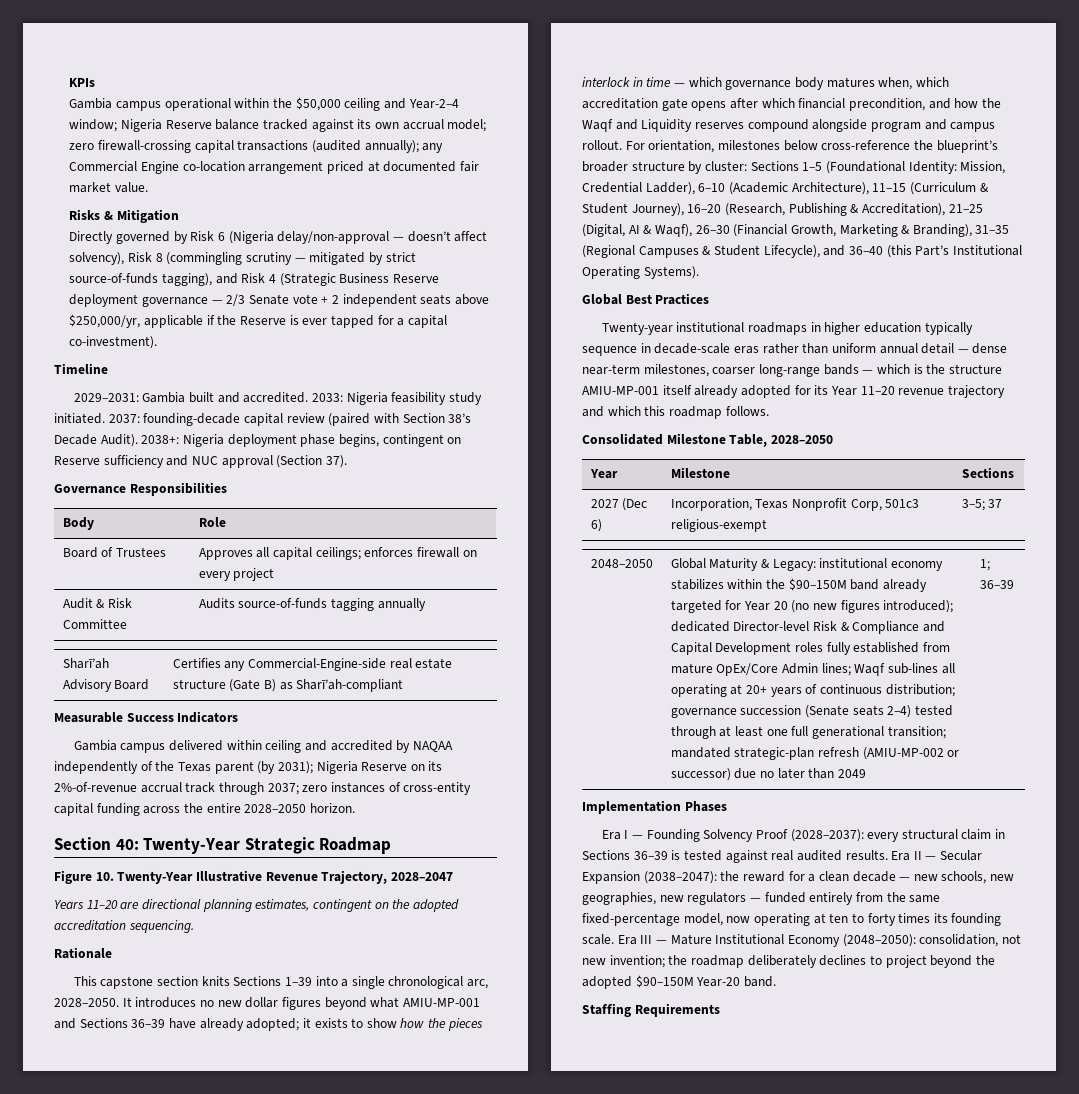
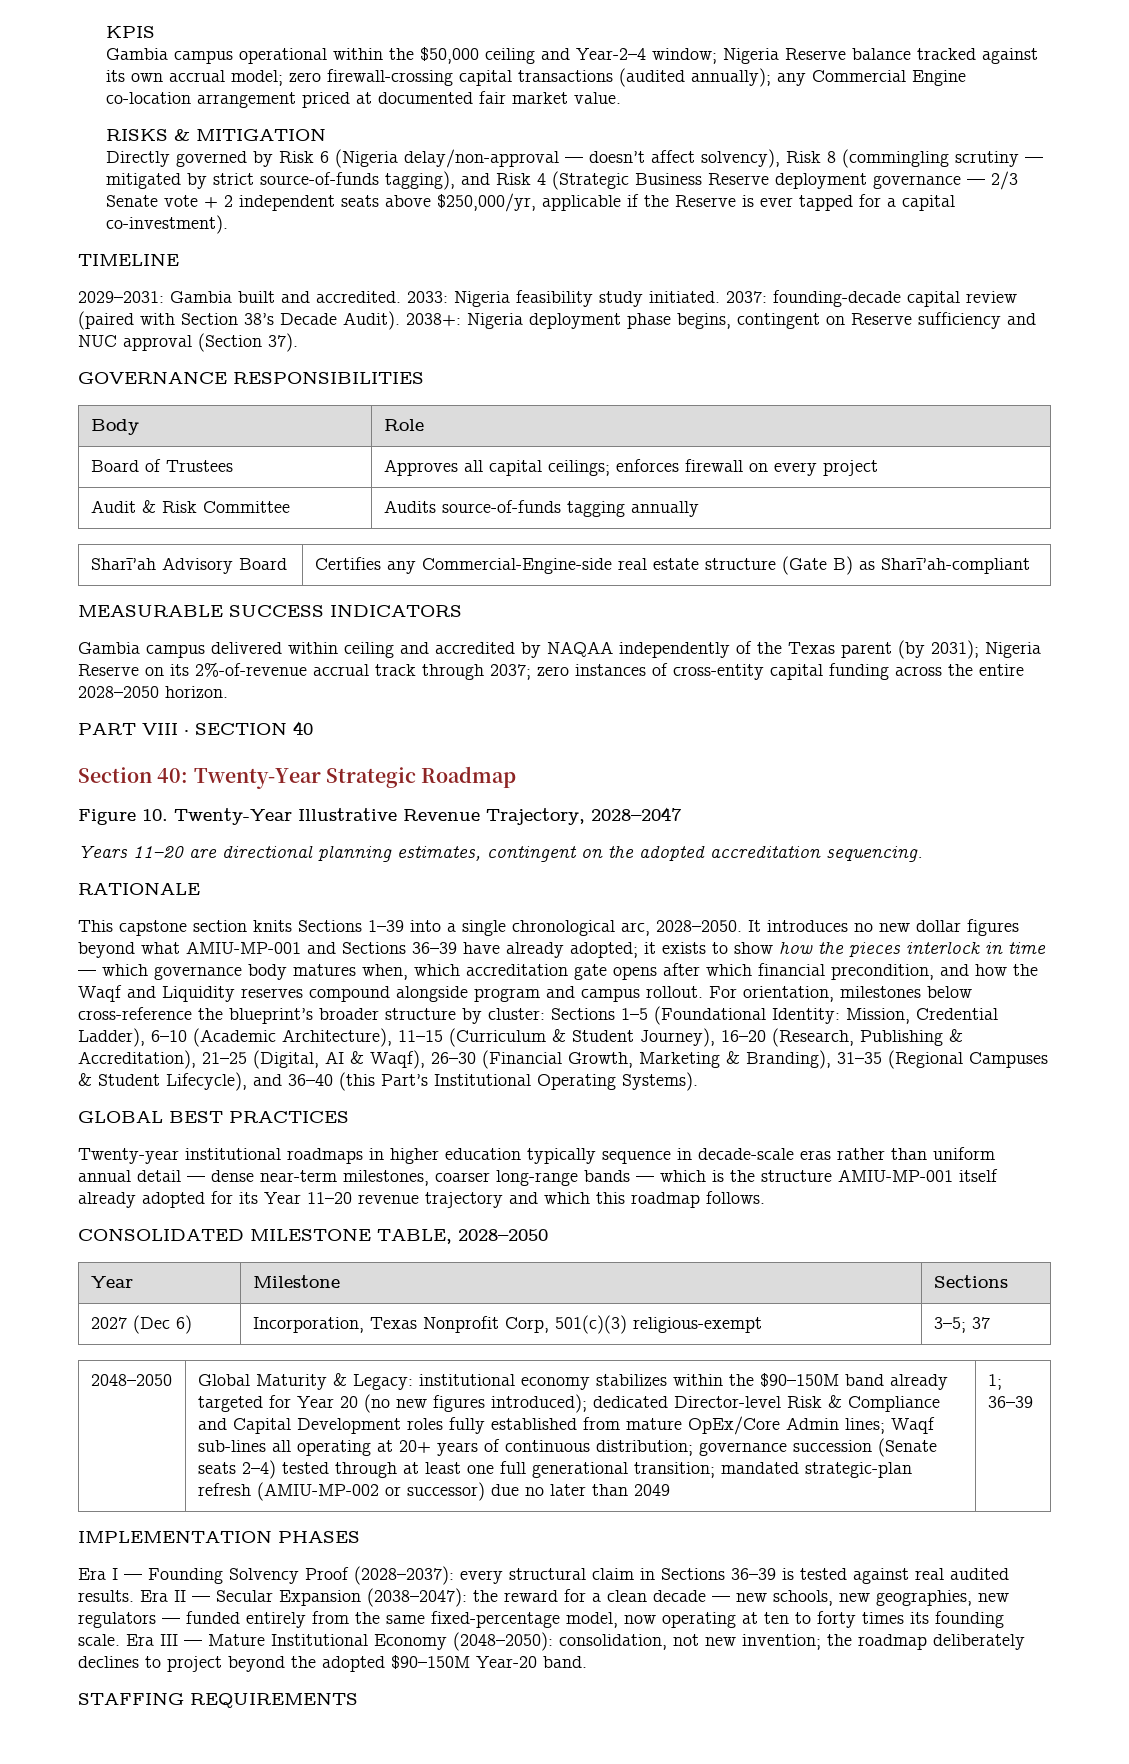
- KPIs
+ KPIS
- Risks & Mitigation
+ RISKS & MITIGATION
- Timeline
+ TIMELINE
- Governance Responsibilities
+ GOVERNANCE RESPONSIBILITIES
- Measurable Success Indicators
+ MEASURABLE SUCCESS INDICATORS
+ PART VIII · SECTION 40
- Rationale
+ RATIONALE
- Global Best Practices
+ GLOBAL BEST PRACTICES
- Consolidated Milestone Table, 2028–2050
+ CONSOLIDATED MILESTONE TABLE, 2028–2050
- 2027 (Dec 6) | Incorporation, Texas Nonprofit Corp, 501c3 religious-exempt | 3–5; 37
+ 2027 (Dec 6) | Incorporation, Texas Nonprofit Corp, 501(c)(3) religious-exempt | 3–5; 37
- Implementation Phases
+ IMPLEMENTATION PHASES
- Staffing Requirements
+ STAFFING REQUIREMENTS

